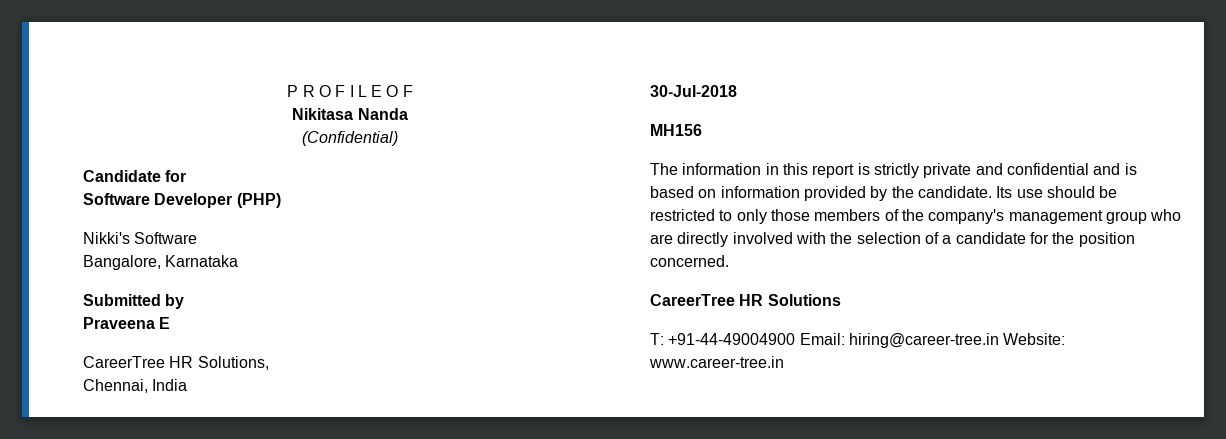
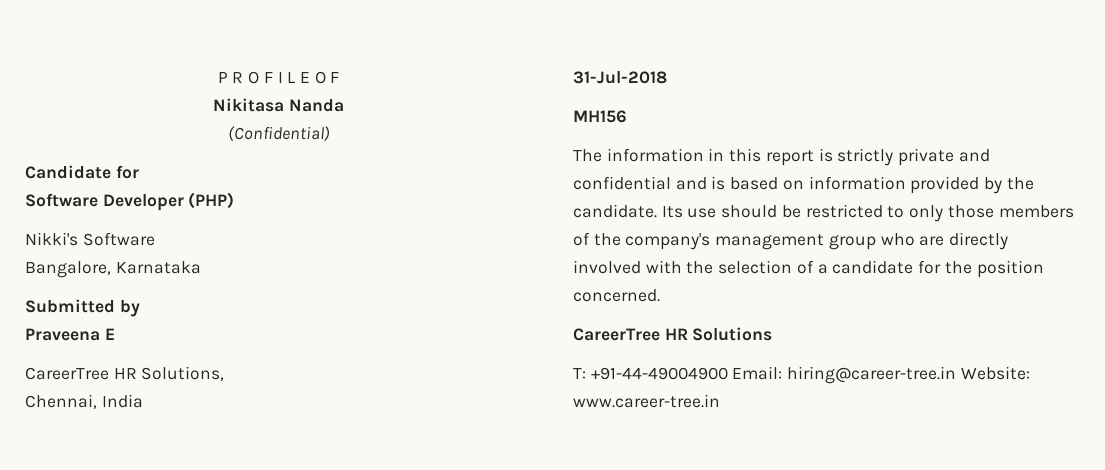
- 30-Jul-2018
+ 31-Jul-2018

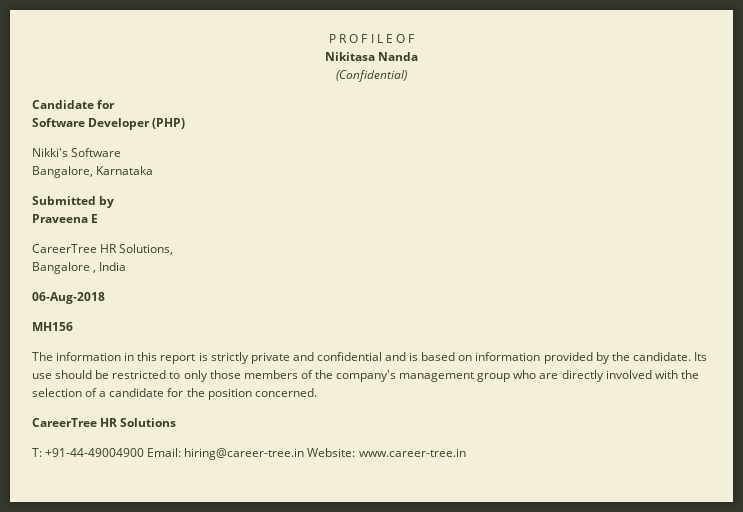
- Chennai, India
+ Bangalore , India
- 31-Jul-2018
+ 06-Aug-2018

